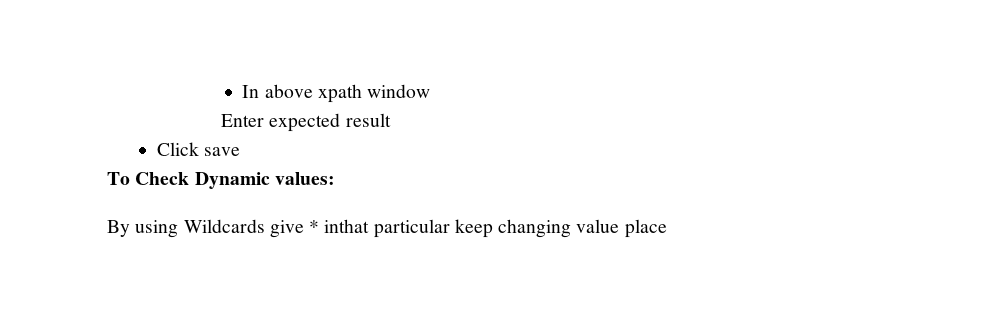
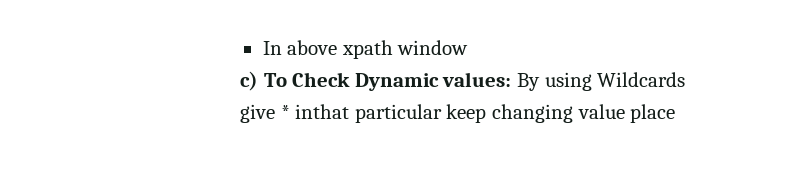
- Enter expected result
- Click save
- To Check Dynamic values:
- By using Wildcards give * inthat particular keep changing value place
+ c) To Check Dynamic values: By using Wildcards give * inthat particular keep changing value place

